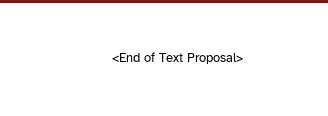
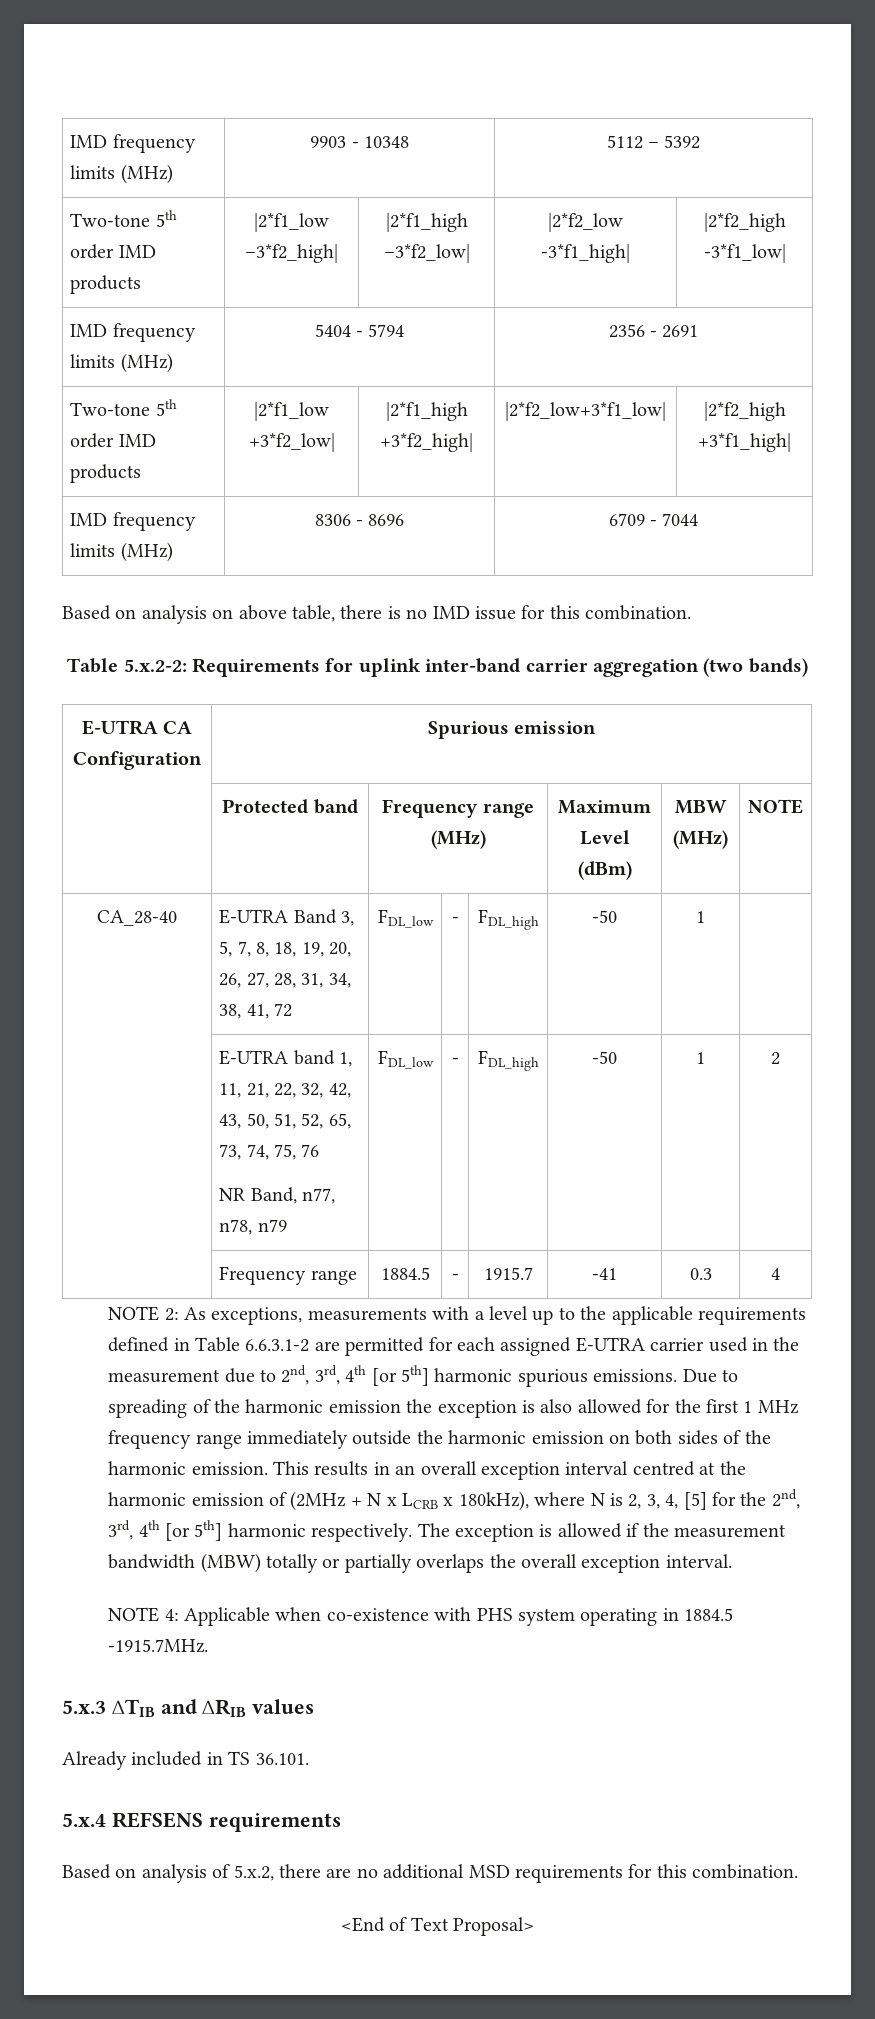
+ IMD frequency limits (MHz) | 9903 - 10348 | 5112 – 5392
+ Two-tone 5th order IMD products | |2*f1_low –3*f2_high| | |2*f1_high –3*f2_low| | |2*f2_low -3*f1_high| | |2*f2_high -3*f1_low|
+ IMD frequency limits (MHz) | 5404 - 5794 | 2356 - 2691
+ Two-tone 5th order IMD products | |2*f1_low +3*f2_low| | |2*f1_high +3*f2_high| | |2*f2_low+3*f1_low| | |2*f2_high +3*f1_high|
+ IMD frequency limits (MHz) | 8306 - 8696 | 6709 - 7044
+ Based on analysis on above table, there is no IMD issue for this combination.
+ Table 5.x.2-2: Requirements for uplink inter-band carrier aggregation (two bands)
+ E-UTRA CA Configuration | Spurious emission
+ | Protected band | Frequency range (MHz) | Maximum Level (dBm) | MBW (MHz) | NOTE
+ CA_28-40 | E-UTRA Band 3, 5, 7, 8, 18, 19, 20, 26, 27, 28, 31, 34, 38, 41, 72 | FDL_low | - | FDL_high | -50 | 1 |
+ | E-UTRA band 1, 11, 21, 22, 32, 42, 43, 50, 51, 52, 65, 73, 74, 75, 76
+ NR Band, n77, n78, n79 | FDL_low | - | FDL_high | -50 | 1 | 2
+ | Frequency range | 1884.5 | - | 1915.7 | -41 | 0.3 | 4
+ NOTE 2: As exceptions, measurements with a level up to the applicable requirements defined in Table 6.6.3.1-2 are permitted for each assigned E-UTRA carrier used in the measurement due to 2nd, 3rd, 4th [or 5th] harmonic spurious emissions. Due to spreading of the harmonic emission the exception is also allowed for the first 1 MHz frequency range immediately outside the harmonic emission on both sides of the harmonic emission. This results in an overall exception interval centred at the harmonic emission of (2MHz + N x LCRB x 180kHz), where N is 2, 3, 4, [5] for the 2nd, 3rd, 4th [or 5th] harmonic respectively. The exception is allowed if the measurement bandwidth (MBW) totally or partially overlaps the overall exception interval.
+ NOTE 4: Applicable when co-existence with PHS system operating in 1884.5 -1915.7MHz.
+ 5.x.3 ∆TIB and ∆RIB values
+ Already included in TS 36.101.
+ 5.x.4 REFSENS requirements
+ Based on analysis of 5.x.2, there are no additional MSD requirements for this combination.

